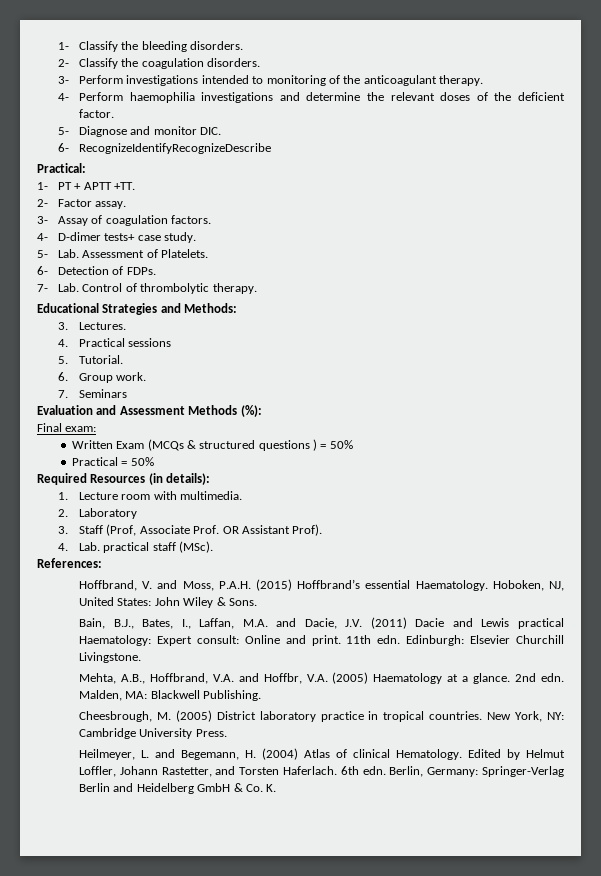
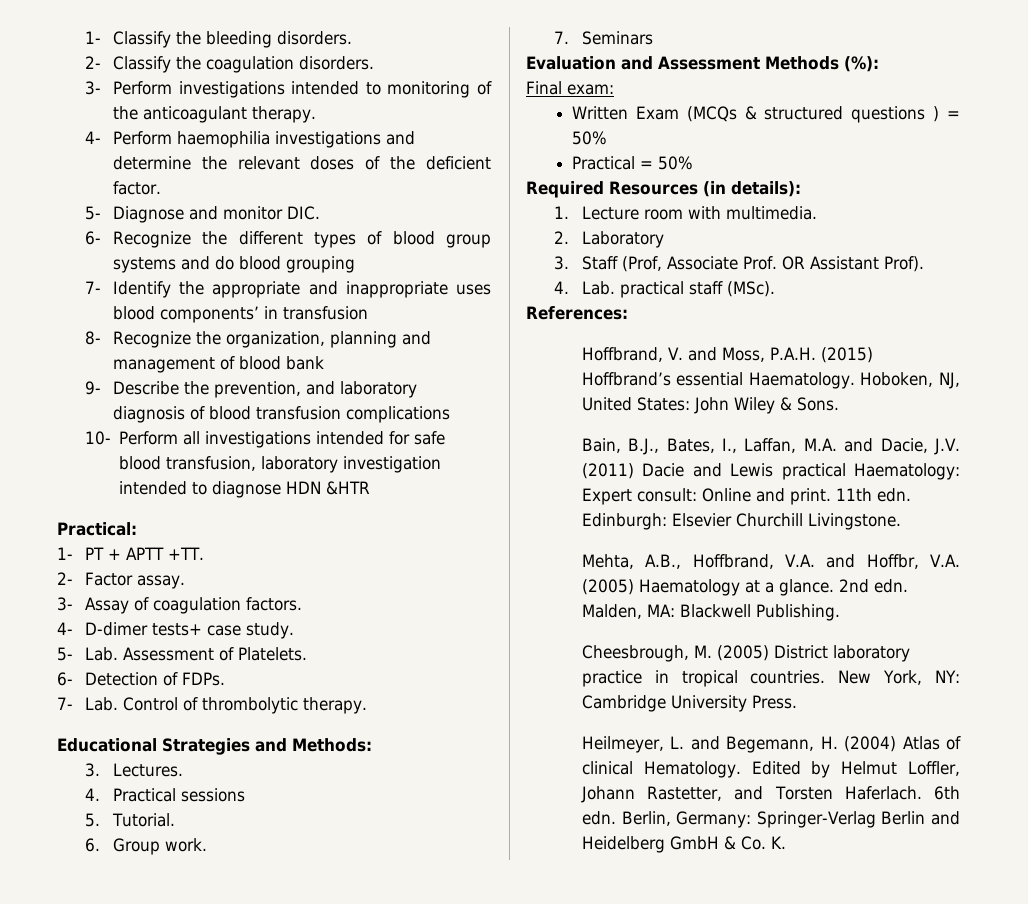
- 6- RecognizeIdentifyRecognizeDescribe
+ 6- Recognize the different types of blood group systems and do blood grouping
+ 7- Identify the appropriate and inappropriate uses blood components’ in transfusion
+ 8- Recognize the organization, planning and management of blood bank
+ 9- Describe the prevention, and laboratory diagnosis of blood transfusion complications
+ 10- Perform all investigations intended for safe blood transfusion, laboratory investigation intended to diagnose HDN &HTR

